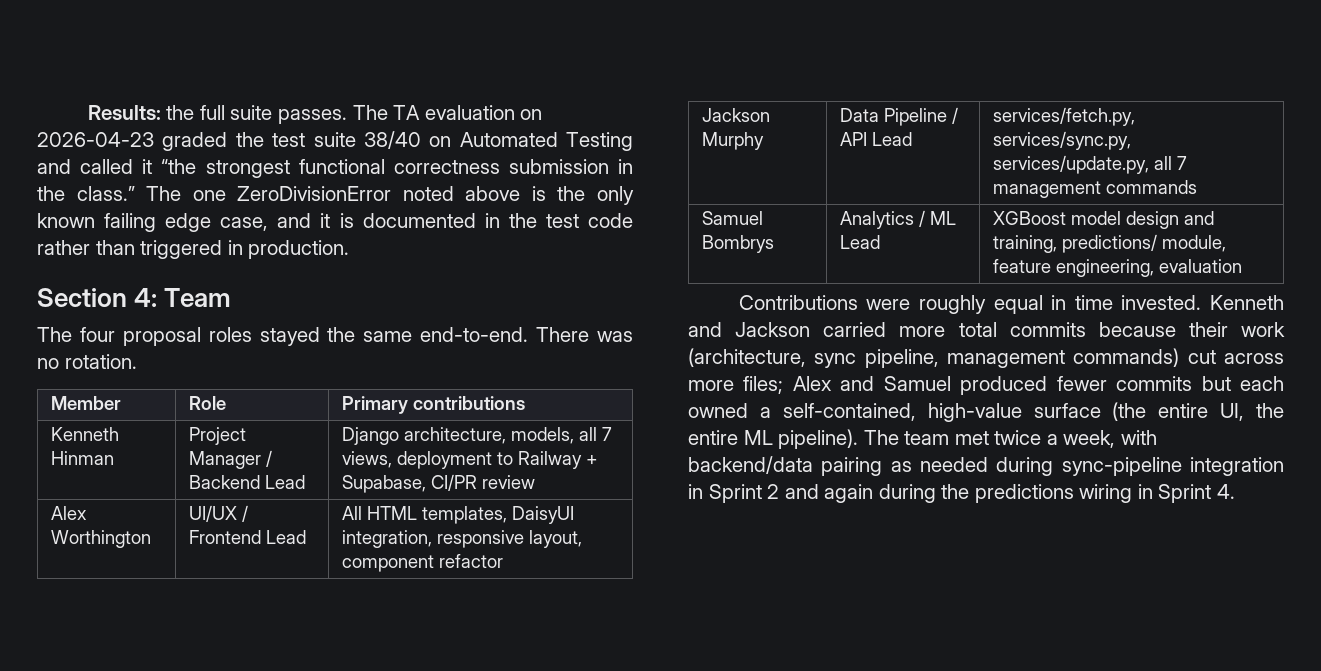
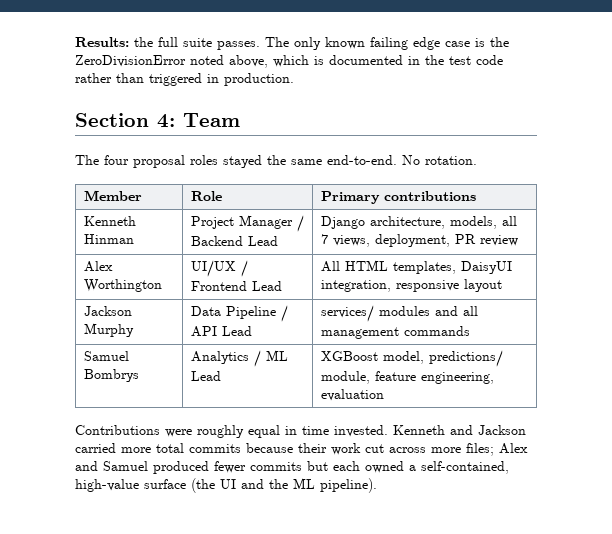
- The TA evaluation on 2026-04-23 graded the test suite 38/40 on Automated Testing and called it “the strongest functional correctness submission in the class.” The one ZeroDivisionError noted above is the only known failing edge case, and it is documented in the test code rather than triggered in production.
+ The only known failing edge case is the ZeroDivisionError noted above, which is documented in the test code rather than triggered in production.
- There was no rotation.
+ No rotation.
- Kenneth Hinman | Project Manager / Backend Lead | Django architecture, models, all 7 views, deployment to Railway + Supabase, CI/PR review
+ Kenneth Hinman | Project Manager / Backend Lead | Django architecture, models, all 7 views, deployment, PR review
- Alex Worthington | UI/UX / Frontend Lead | All HTML templates, DaisyUI integration, responsive layout, component refactor
+ Alex Worthington | UI/UX / Frontend Lead | All HTML templates, DaisyUI integration, responsive layout
- Jackson Murphy | Data Pipeline / API Lead | services/fetch.py, services/sync.py, services/update.py, all 7 management commands
+ Jackson Murphy | Data Pipeline / API Lead | services/ modules and all management commands
- Samuel Bombrys | Analytics / ML Lead | XGBoost model design and training, predictions/ module, feature engineering, evaluation
+ Samuel Bombrys | Analytics / ML Lead | XGBoost model, predictions/ module, feature engineering, evaluation
- Kenneth and Jackson carried more total commits because their work (architecture, sync pipeline, management commands) cut across more files; Alex and Samuel produced fewer commits but each owned a self-contained, high-value surface (the entire UI, the entire ML pipeline). The team met twice a week, with backend/data pairing as needed during sync-pipeline integration in Sprint 2 and again during the predictions wiring in Sprint 4.
+ Kenneth and Jackson carried more total commits because their work cut across more files; Alex and Samuel produced fewer commits but each owned a self-contained, high-value surface (the UI and the ML pipeline).

